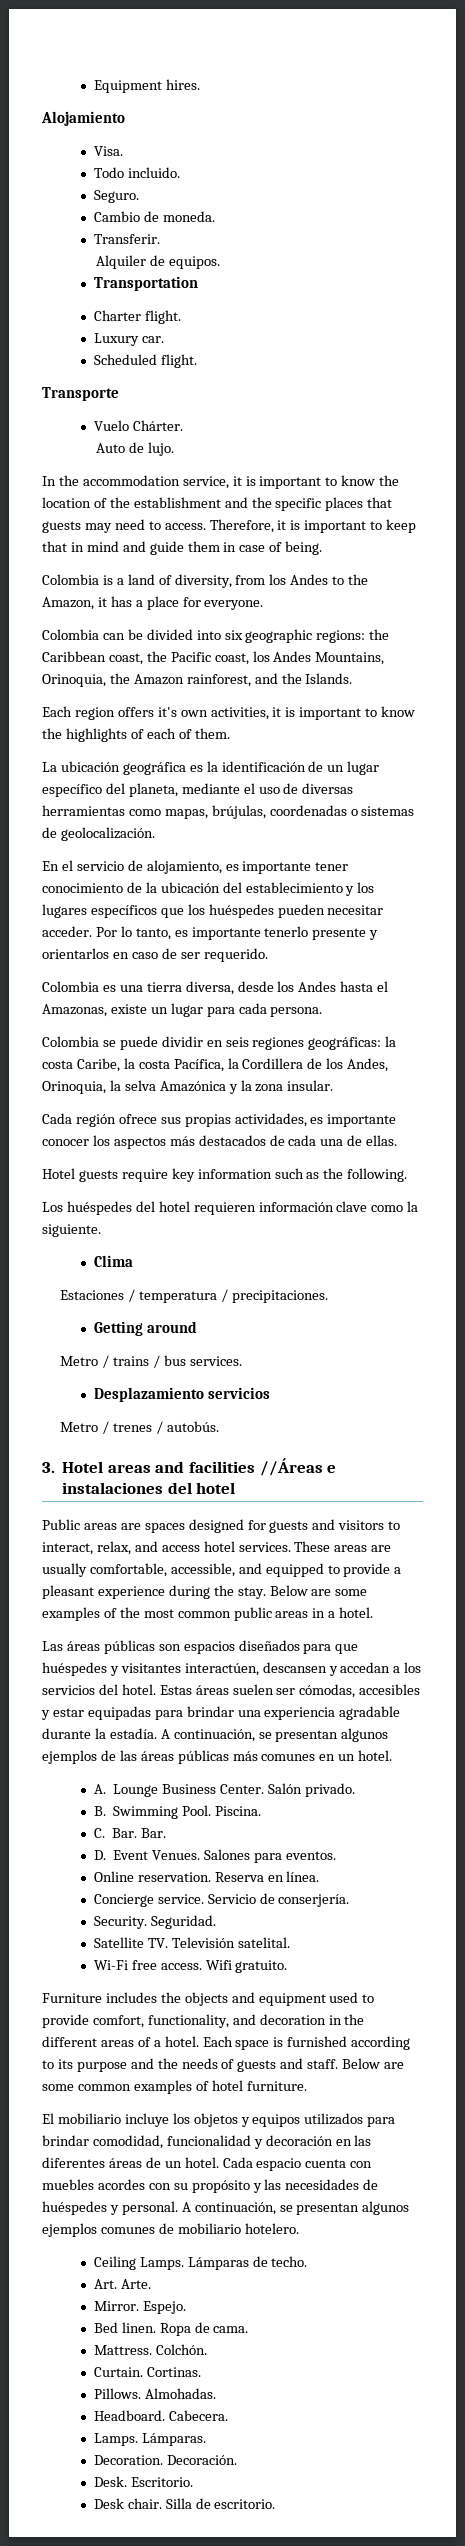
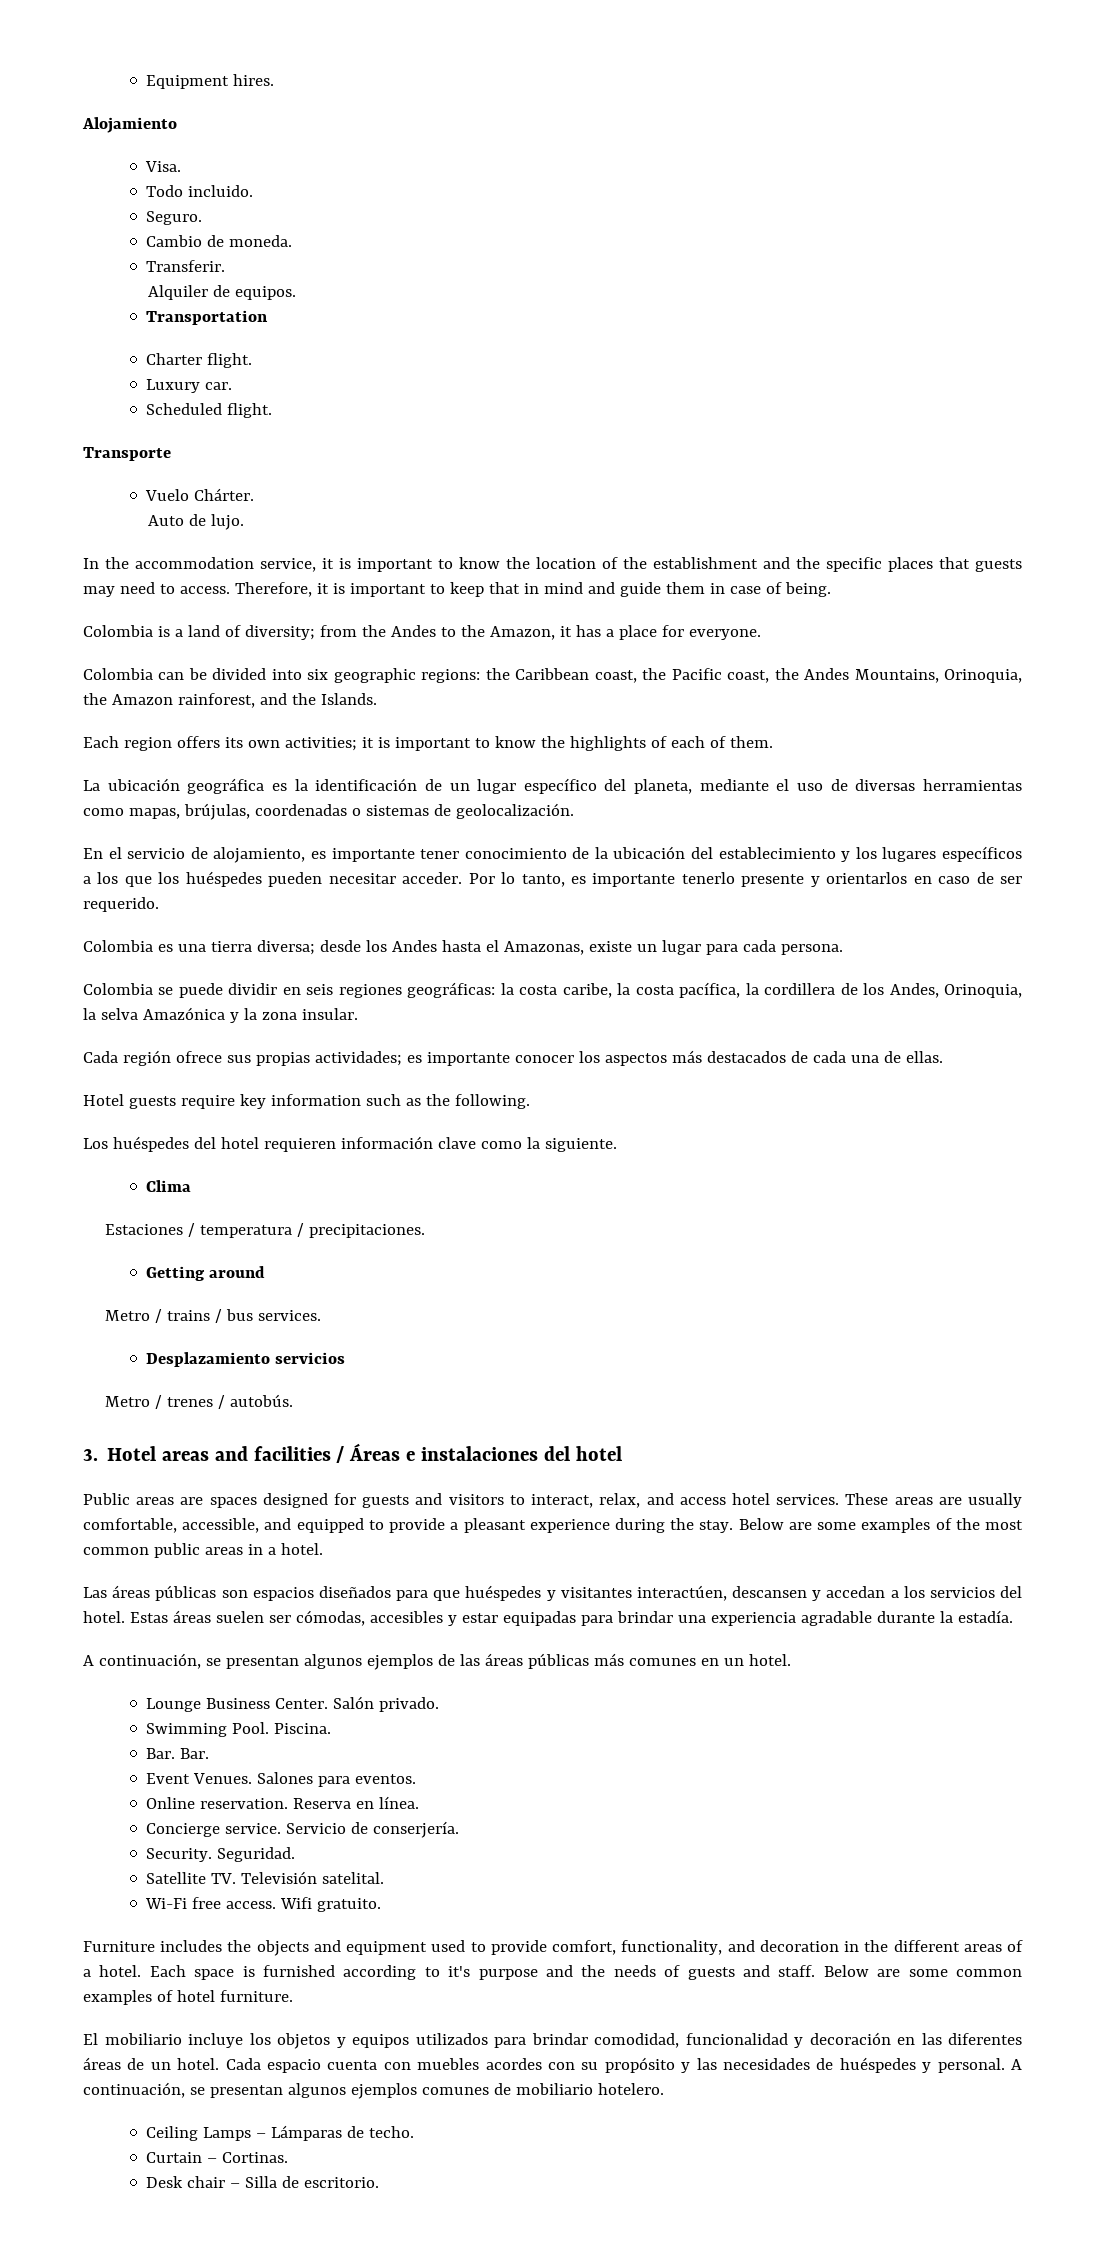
- Colombia is a land of diversity, from los Andes to the Amazon, it has a place for everyone.
+ Colombia is a land of diversity; from the Andes to the Amazon, it has a place for everyone.
- Colombia can be divided into six geographic regions: the Caribbean coast, the Pacific coast, los Andes Mountains, Orinoquia, the Amazon rainforest, and the Islands.
+ Colombia can be divided into six geographic regions: the Caribbean coast, the Pacific coast, the Andes Mountains, Orinoquia, the Amazon rainforest, and the Islands.
- Each region offers it's own activities, it is important to know the highlights of each of them.
+ Each region offers its own activities; it is important to know the highlights of each of them.
- En el servicio de alojamiento, es importante tener conocimiento de la ubicación del establecimiento y los lugares específicos que los huéspedes pueden necesitar acceder.
+ En el servicio de alojamiento, es importante tener conocimiento de la ubicación del establecimiento y los lugares específicos a los que los huéspedes pueden necesitar acceder.
- Colombia es una tierra diversa, desde los Andes hasta el Amazonas, existe un lugar para cada persona.
+ Colombia es una tierra diversa; desde los Andes hasta el Amazonas, existe un lugar para cada persona.
- Colombia se puede dividir en seis regiones geográficas: la costa Caribe, la costa Pacífica, la Cordillera de los Andes, Orinoquia, la selva Amazónica y la zona insular.
+ Colombia se puede dividir en seis regiones geográficas: la costa caribe, la costa pacífica, la cordillera de los Andes, Orinoquia, la selva Amazónica y la zona insular.
- Cada región ofrece sus propias actividades, es importante conocer los aspectos más destacados de cada una de ellas.
+ Cada región ofrece sus propias actividades; es importante conocer los aspectos más destacados de cada una de ellas.
- 3. Hotel areas and facilities //Áreas e instalaciones del hotel
+ 3. Hotel areas and facilities / Áreas e instalaciones del hotel
- Estas áreas suelen ser cómodas, accesibles y estar equipadas para brindar una experiencia agradable durante la estadía. A continuación, se presentan algunos ejemplos de las áreas públicas más comunes en un hotel.
+ Estas áreas suelen ser cómodas, accesibles y estar equipadas para brindar una experiencia agradable durante la estadía.
+ A continuación, se presentan algunos ejemplos de las áreas públicas más comunes en un hotel.
- A. Lounge Business Center.
+ Lounge Business Center.
- B. Swimming Pool.
+ Swimming Pool.
- C. Bar. Bar.
+ Bar. Bar.
- D. Event Venues.
+ Event Venues.
- Each space is furnished according to its purpose and the needs of guests and staff.
+ Each space is furnished according to it's purpose and the needs of guests and staff.
- Ceiling Lamps. Lámparas de techo.
+ Ceiling Lamps – Lámparas de techo.
- Art. Arte.
- Mirror. Espejo.
- Bed linen. Ropa de cama.
- Mattress. Colchón.
- Curtain. Cortinas.
- Pillows. Almohadas.
- Headboard. Cabecera.
- Lamps. Lámparas.
- Decoration. Decoración.
- Desk. Escritorio.
+ Curtain – Cortinas.
- Desk chair. Silla de escritorio.
+ Desk chair – Silla de escritorio.

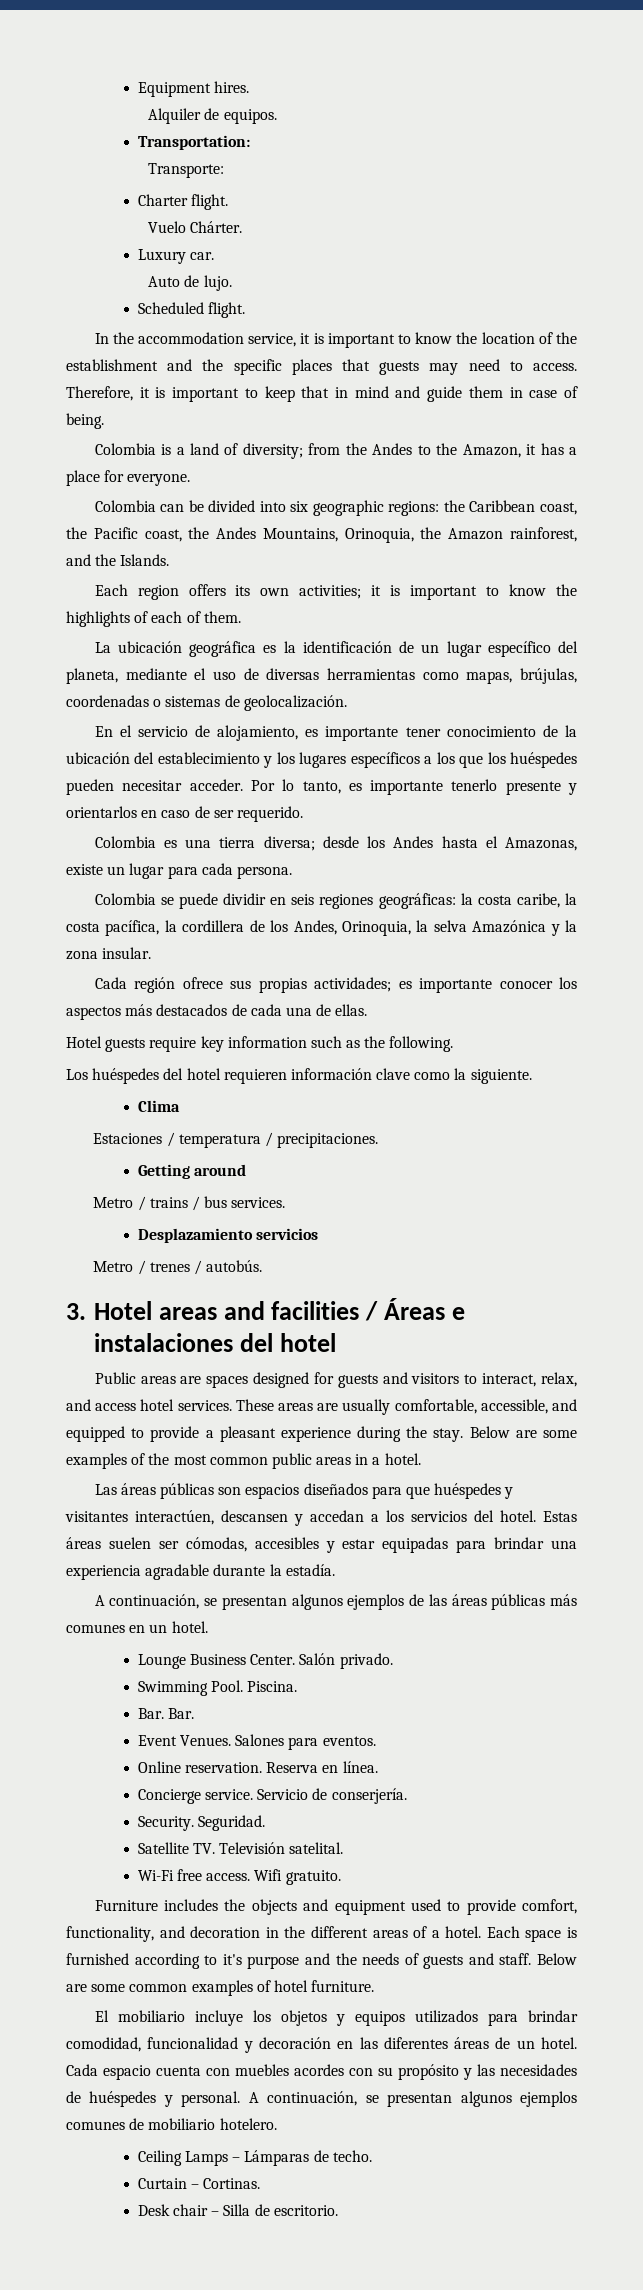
- Alojamiento
- Visa.
- Todo incluido.
- Seguro.
- Cambio de moneda.
- Transferir.
- Transportation
+ Transportation:
+ Transporte:
+ Vuelo Chárter.
- Scheduled flight.
- Transporte
- Vuelo Chárter.
+ Scheduled flight.

